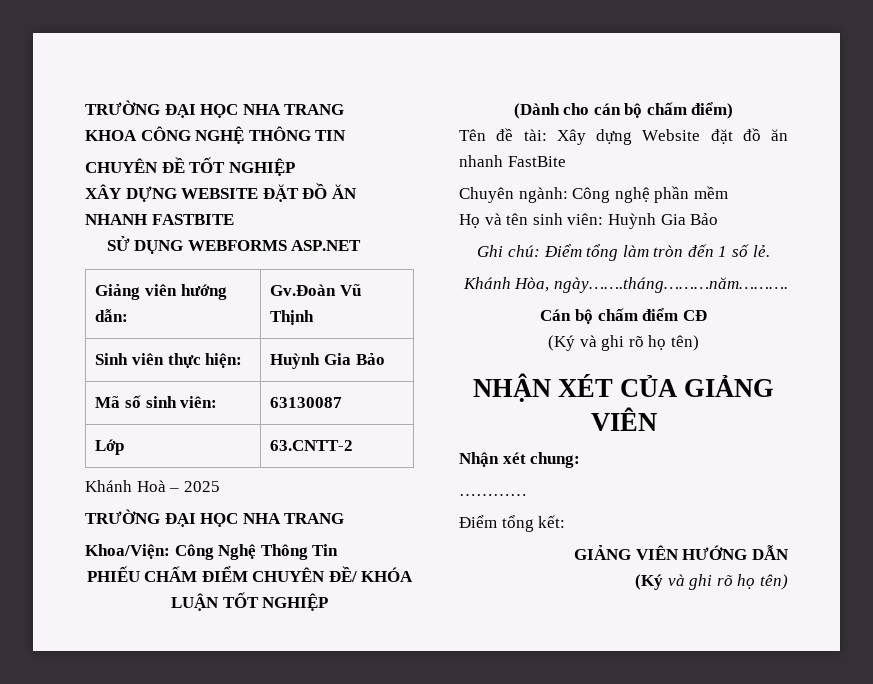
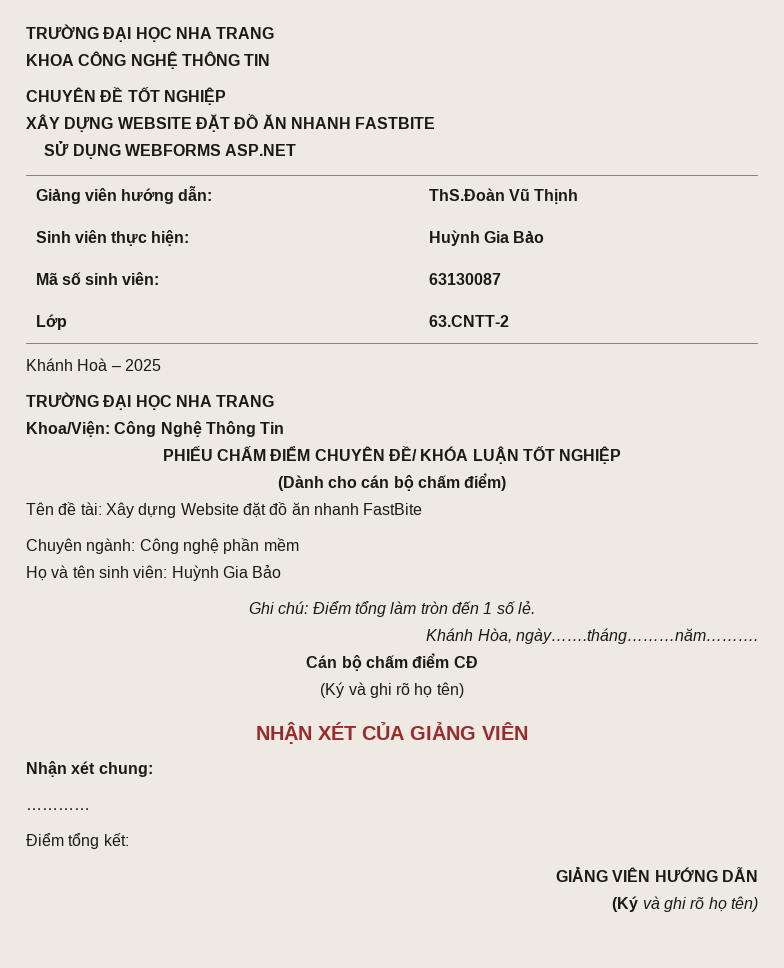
- Giảng viên hướng dẫn: | Gv.Đoàn Vũ Thịnh
+ Giảng viên hướng dẫn: | ThS.Đoàn Vũ Thịnh

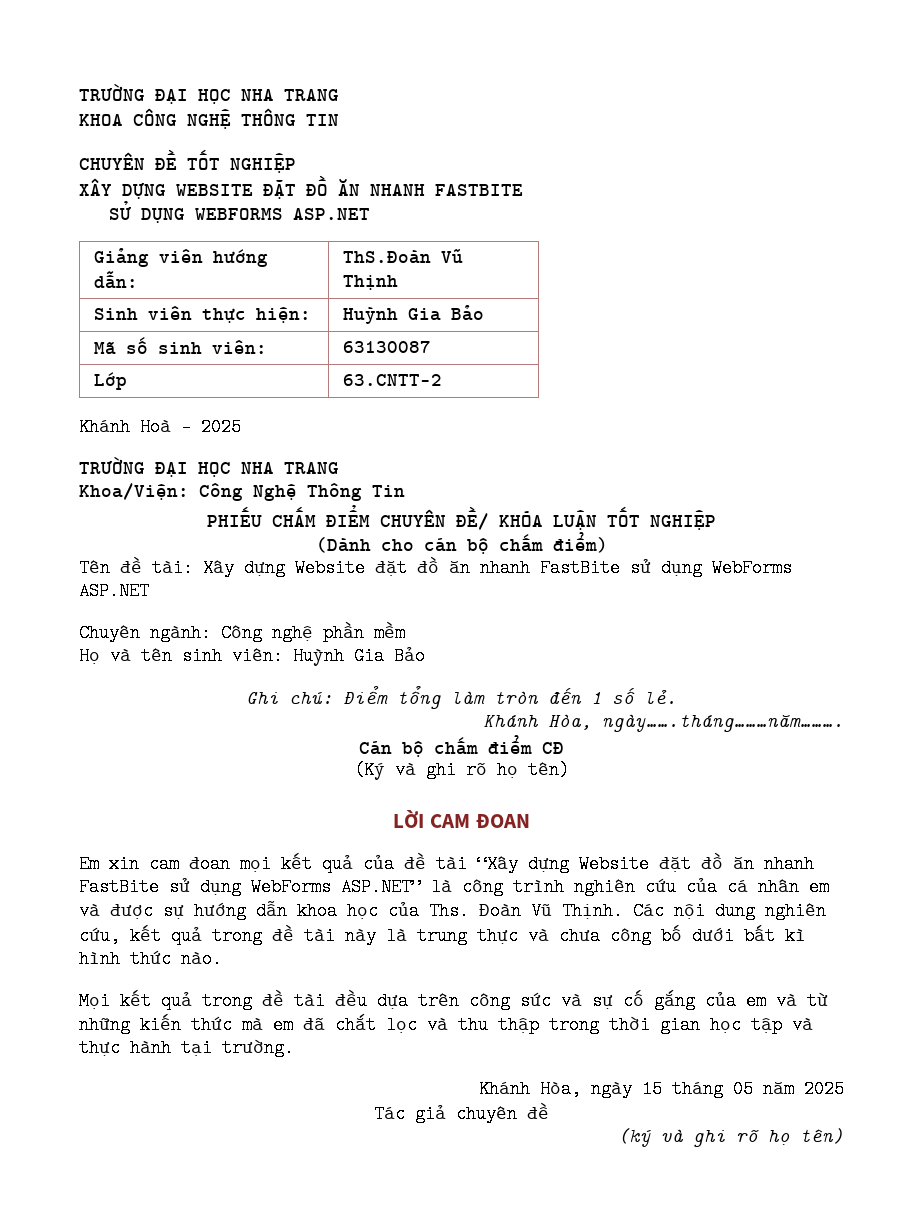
- Tên đề tài: Xây dựng Website đặt đồ ăn nhanh FastBite
+ Tên đề tài: Xây dựng Website đặt đồ ăn nhanh FastBite sử dụng WebForms ASP.NET
- NHẬN XÉT CỦA GIẢNG VIÊN
- Nhận xét chung:
- …………
- Điểm tổng kết:
- GIẢNG VIÊN HƯỚNG DẪN
- (Ký và ghi rõ họ tên)
+ LỜI CAM ĐOAN
+ Em xin cam đoan mọi kết quả của đề tài “Xây dựng Website đặt đồ ăn nhanh FastBite sử dụng WebForms ASP.NET” là công trình nghiên cứu của cá nhân em và được sự hướng dẫn khoa học của Ths. Đoàn Vũ Thịnh. Các nội dung nghiên cứu, kết quả trong đề tài này là trung thực và chưa công bố dưới bất kì hình thức nào.
+ Mọi kết quả trong đề tài đều dựa trên công sức và sự cố gắng của em và từ những kiến thức mà em đã chắt lọc và thu thập trong thời gian học tập và thực hành tại trường.
+ Khánh Hòa, ngày 15 tháng 05 năm 2025
+ Tác giả chuyên đề
+ (ký và ghi rõ họ tên)

